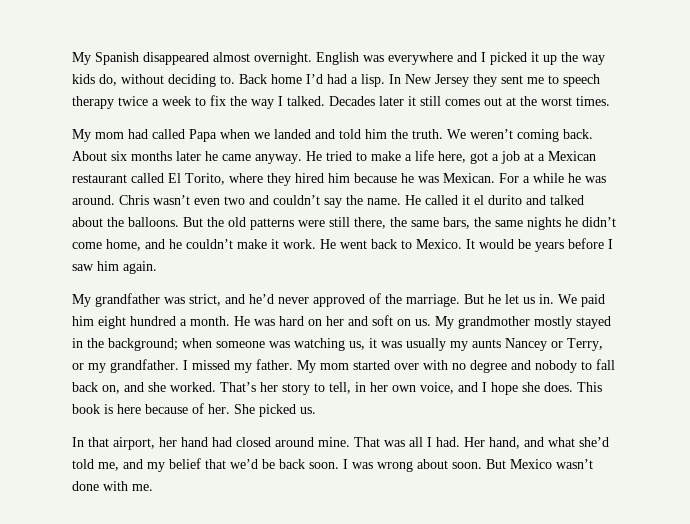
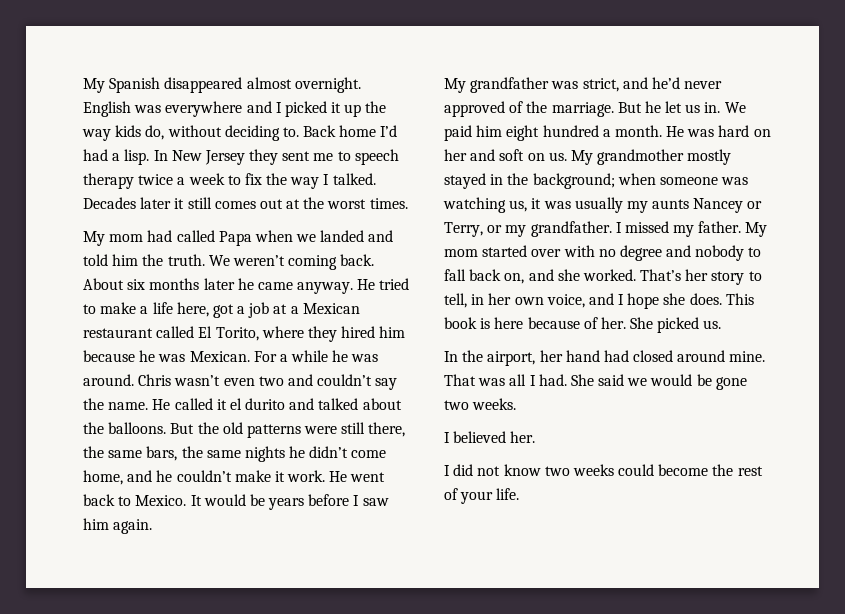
- In that airport, her hand had closed around mine.
+ In the airport, her hand had closed around mine.
- Her hand, and what she’d told me, and my belief that we’d be back soon. I was wrong about soon. But Mexico wasn’t done with me.
+ She said we would be gone two weeks.
+ I believed her.
+ I did not know two weeks could become the rest of your life.

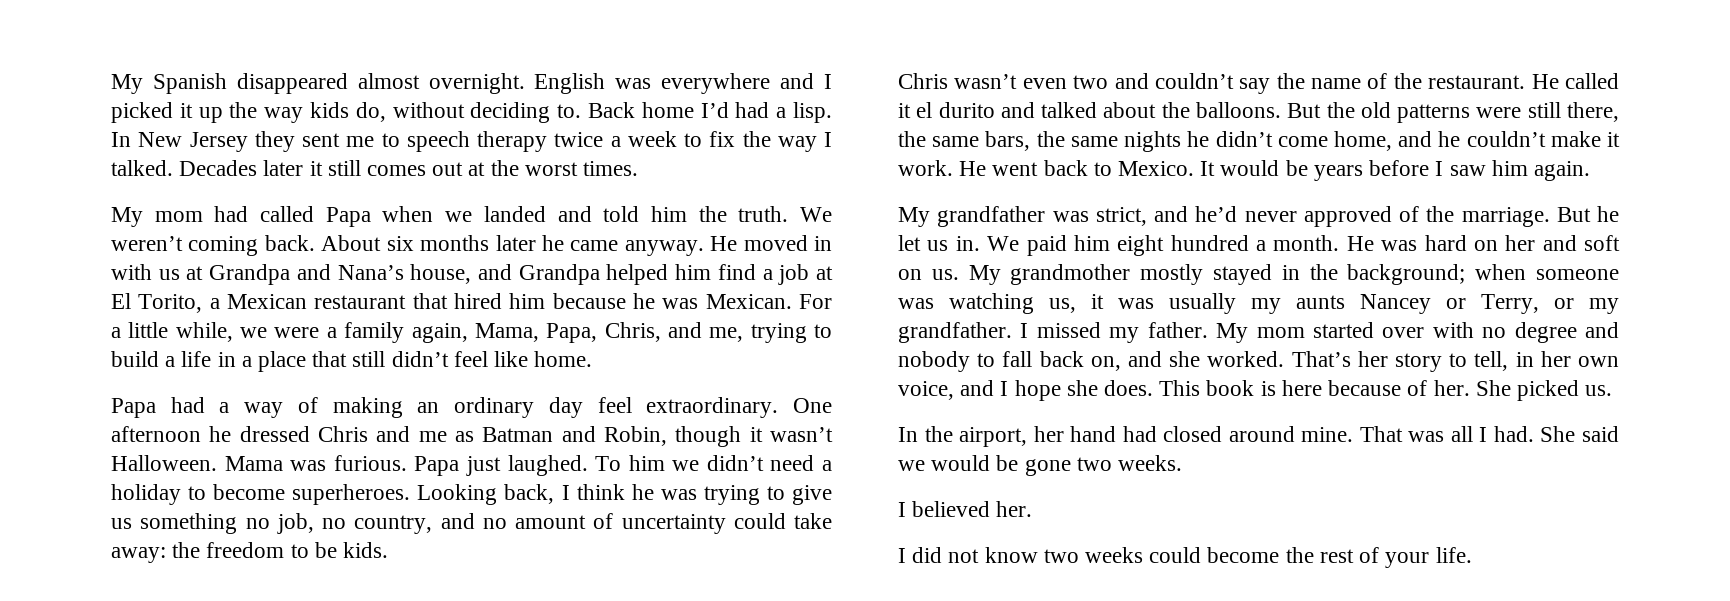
- He tried to make a life here, got a job at a Mexican restaurant called El Torito, where they hired him because he was Mexican.
+ He moved in with us at Grandpa and Nana’s house, and Grandpa helped him find a job at El Torito, a Mexican restaurant that hired him because he was Mexican.
- For a while he was around. Chris wasn’t even two and couldn’t say the name.
+ For a little while, we were a family again, Mama, Papa, Chris, and me, trying to build a life in a place that still didn’t feel like home.
+ Papa had a way of making an ordinary day feel extraordinary. One afternoon he dressed Chris and me as Batman and Robin, though it wasn’t Halloween. Mama was furious. Papa just laughed. To him we didn’t need a holiday to become superheroes. Looking back, I think he was trying to give us something no job, no country, and no amount of uncertainty could take away: the freedom to be kids.
+ Chris wasn’t even two and couldn’t say the name of the restaurant.

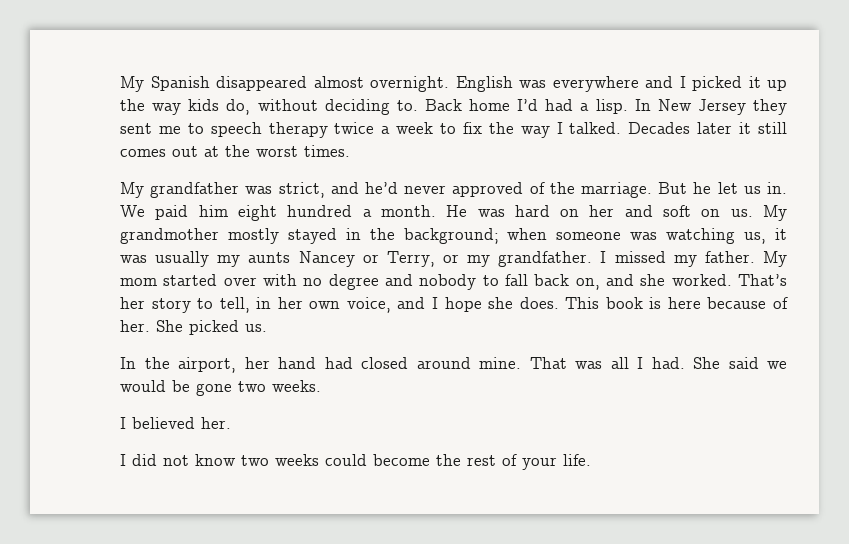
- My mom had called Papa when we landed and told him the truth. We weren’t coming back. About six months later he came anyway. He moved in with us at Grandpa and Nana’s house, and Grandpa helped him find a job at El Torito, a Mexican restaurant that hired him because he was Mexican. For a little while, we were a family again, Mama, Papa, Chris, and me, trying to build a life in a place that still didn’t feel like home.
- Papa had a way of making an ordinary day feel extraordinary. One afternoon he dressed Chris and me as Batman and Robin, though it wasn’t Halloween. Mama was furious. Papa just laughed. To him we didn’t need a holiday to become superheroes. Looking back, I think he was trying to give us something no job, no country, and no amount of uncertainty could take away: the freedom to be kids.
- Chris wasn’t even two and couldn’t say the name of the restaurant. He called it el durito and talked about the balloons. But the old patterns were still there, the same bars, the same nights he didn’t come home, and he couldn’t make it work. He went back to Mexico. It would be years before I saw him again.

